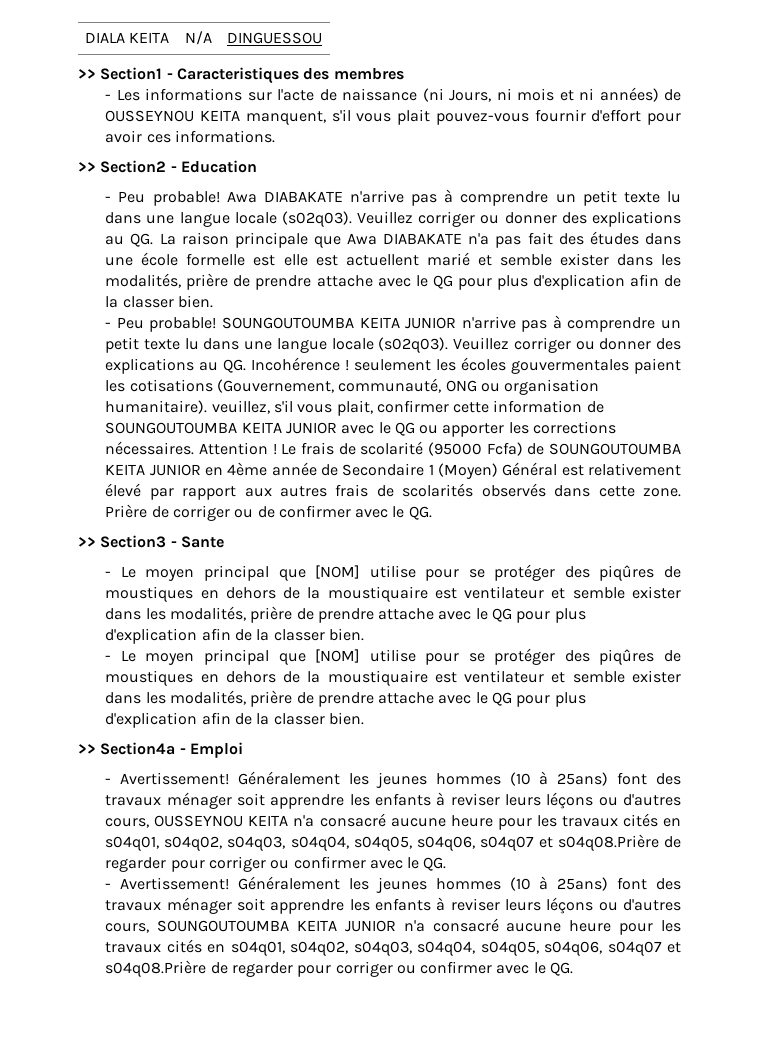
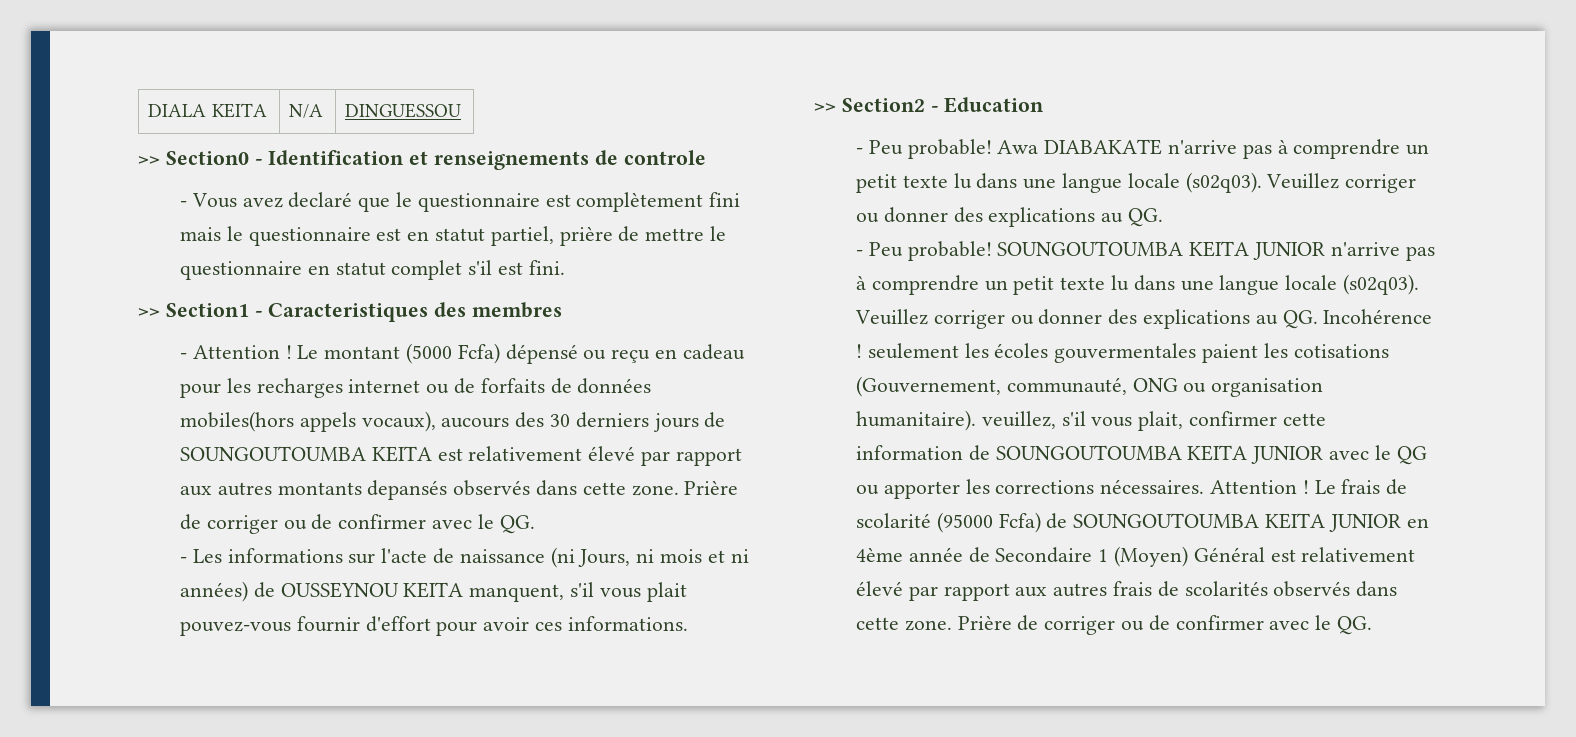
+ >> Section0 - Identification et renseignements de controle
+ - Vous avez declaré que le questionnaire est complètement fini mais le questionnaire est en statut partiel, prière de mettre le questionnaire en statut complet s'il est fini.
+ - Attention ! Le montant (5000 Fcfa) dépensé ou reçu en cadeau pour les recharges internet ou de forfaits de données mobiles(hors appels vocaux), aucours des 30 derniers jours de SOUNGOUTOUMBA KEITA est relativement élevé par rapport aux autres montants depansés observés dans cette zone. Prière de corriger ou de confirmer avec le QG.
- Awa DIABAKATE n'arrive pas à comprendre un petit texte lu dans une langue locale (s02q03). Veuillez corriger ou donner des explications au QG. La raison principale que Awa DIABAKATE n'a pas fait des études dans une école formelle est elle est actuellent marié et semble exister dans les modalités, prière de prendre attache avec le QG pour plus d'explication afin de la classer bien.
+ Awa DIABAKATE n'arrive pas à comprendre un petit texte lu dans une langue locale (s02q03). Veuillez corriger ou donner des explications au QG.
- >> Section3 - Sante
- - Le moyen principal que [NOM] utilise pour se protéger des piqûres de moustiques en dehors de la moustiquaire est ventilateur et semble exister dans les modalités, prière de prendre attache avec le QG pour plus d'explication afin de la classer bien.
- - Le moyen principal que [NOM] utilise pour se protéger des piqûres de moustiques en dehors de la moustiquaire est ventilateur et semble exister dans les modalités, prière de prendre attache avec le QG pour plus d'explication afin de la classer bien.
- >> Section4a - Emploi
- - Avertissement! Généralement les jeunes hommes (10 à 25ans) font des travaux ménager soit apprendre les enfants à reviser leurs léçons ou d'autres cours, OUSSEYNOU KEITA n'a consacré aucune heure pour les travaux cités en s04q01, s04q02, s04q03, s04q04, s04q05, s04q06, s04q07 et s04q08.Prière de regarder pour corriger ou confirmer avec le QG.
- - Avertissement! Généralement les jeunes hommes (10 à 25ans) font des travaux ménager soit apprendre les enfants à reviser leurs léçons ou d'autres cours, SOUNGOUTOUMBA KEITA JUNIOR n'a consacré aucune heure pour les travaux cités en s04q01, s04q02, s04q03, s04q04, s04q05, s04q06, s04q07 et s04q08.Prière de regarder pour corriger ou confirmer avec le QG.

